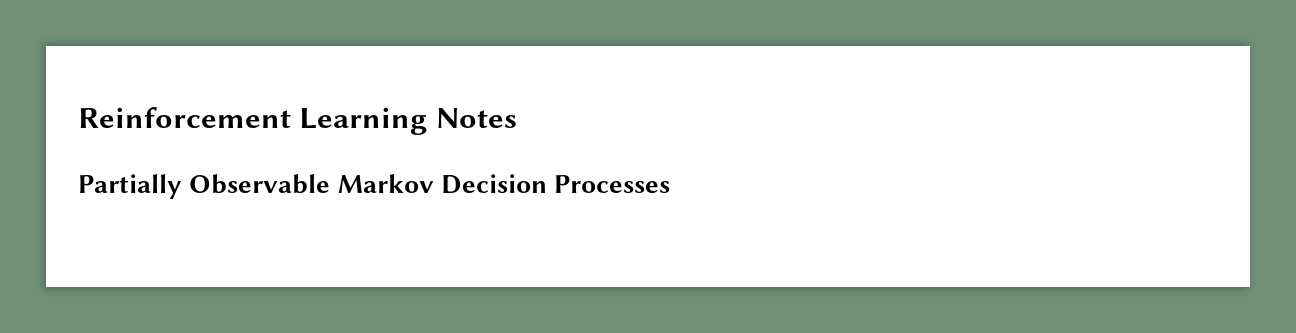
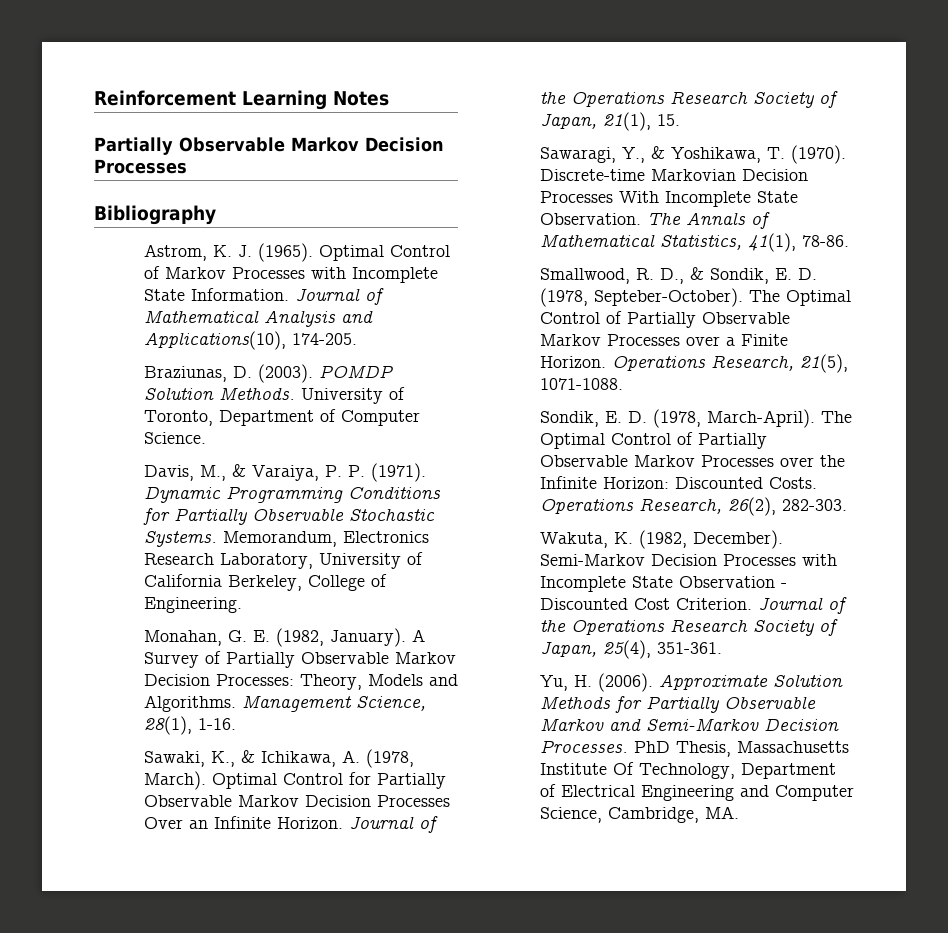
+ Bibliography
+ Astrom, K. J. (1965). Optimal Control of Markov Processes with Incomplete State Information. Journal of Mathematical Analysis and Applications(10), 174-205.
+ Braziunas, D. (2003). POMDP Solution Methods. University of Toronto, Department of Computer Science.
+ Davis, M., & Varaiya, P. P. (1971). Dynamic Programming Conditions for Partially Observable Stochastic Systems. Memorandum, Electronics Research Laboratory, University of California Berkeley, College of Engineering.
+ Monahan, G. E. (1982, January). A Survey of Partially Observable Markov Decision Processes: Theory, Models and Algorithms. Management Science, 28(1), 1-16.
+ Sawaki, K., & Ichikawa, A. (1978, March). Optimal Control for Partially Observable Markov Decision Processes Over an Infinite Horizon. Journal of the Operations Research Society of Japan, 21(1), 15.
+ Sawaragi, Y., & Yoshikawa, T. (1970). Discrete-time Markovian Decision Processes With Incomplete State Observation. The Annals of Mathematical Statistics, 41(1), 78-86.
+ Smallwood, R. D., & Sondik, E. D. (1978, Septeber-October). The Optimal Control of Partially Observable Markov Processes over a Finite Horizon. Operations Research, 21(5), 1071-1088.
+ Sondik, E. D. (1978, March-April). The Optimal Control of Partially Observable Markov Processes over the Infinite Horizon: Discounted Costs. Operations Research, 26(2), 282-303.
+ Wakuta, K. (1982, December). Semi-Markov Decision Processes with Incomplete State Observation - Discounted Cost Criterion. Journal of the Operations Research Society of Japan, 25(4), 351-361.
+ Yu, H. (2006). Approximate Solution Methods for Partially Observable Markov and Semi-Markov Decision Processes. PhD Thesis, Massachusetts Institute Of Technology, Department of Electrical Engineering and Computer Science, Cambridge, MA.

